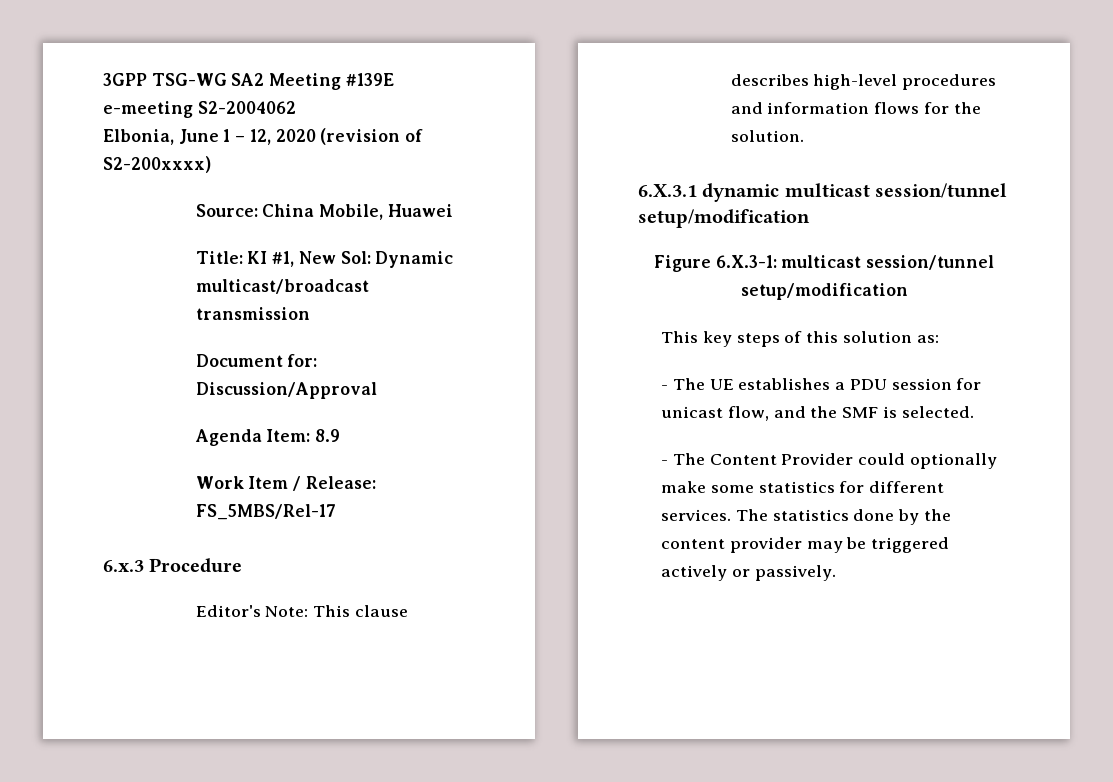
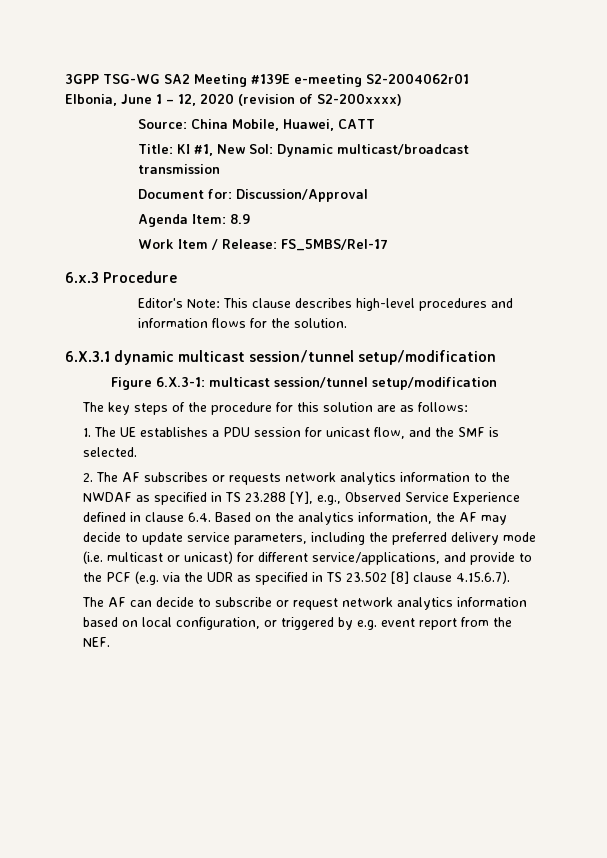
- 3GPP TSG-WG SA2 Meeting #139E e-meeting S2-2004062
+ 3GPP TSG-WG SA2 Meeting #139E e-meeting S2-2004062r01
- Source: China Mobile, Huawei
+ Source: China Mobile, Huawei, CATT
- This key steps of this solution as:
- - The UE establishes a PDU session for unicast flow, and the SMF is selected.
+ The key steps of the procedure for this solution are as follows:
+ 1. The UE establishes a PDU session for unicast flow, and the SMF is selected.
- - The Content Provider could optionally make some statistics for different services. The statistics done by the content provider may be triggered actively or passively.
+ 2. The AF subscribes or requests network analytics information to the NWDAF as specified in TS 23.288 [Y], e.g., Observed Service Experience defined in clause 6.4. Based on the analytics information, the AF may decide to update service parameters, including the preferred delivery mode (i.e. multicast or unicast) for different service/applications, and provide to the PCF (e.g. via the UDR as specified in TS 23.502 [8] clause 4.15.6.7).
+ The AF can decide to subscribe or request network analytics information based on local configuration, or triggered by e.g. event report from the NEF.

